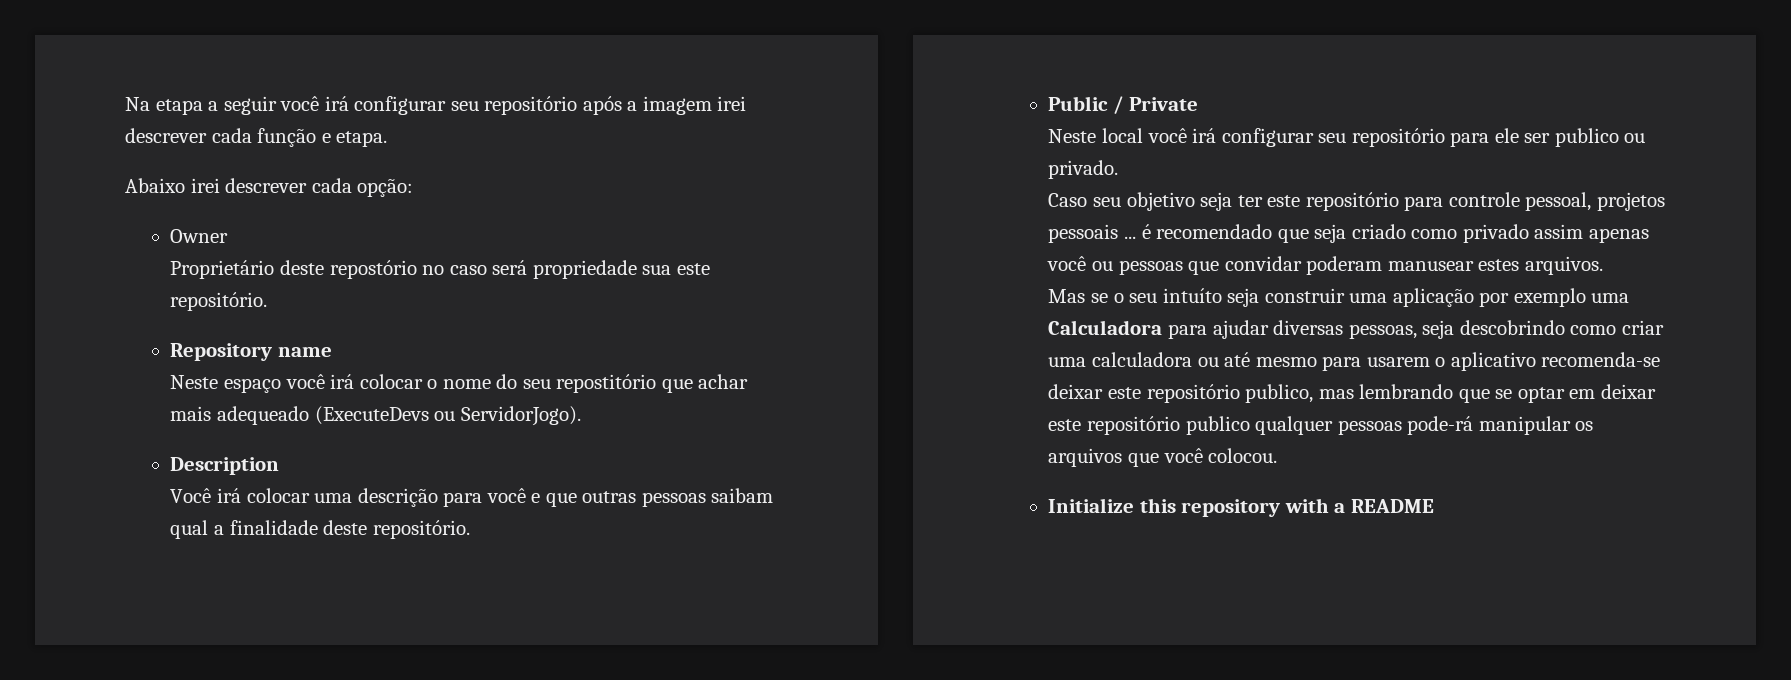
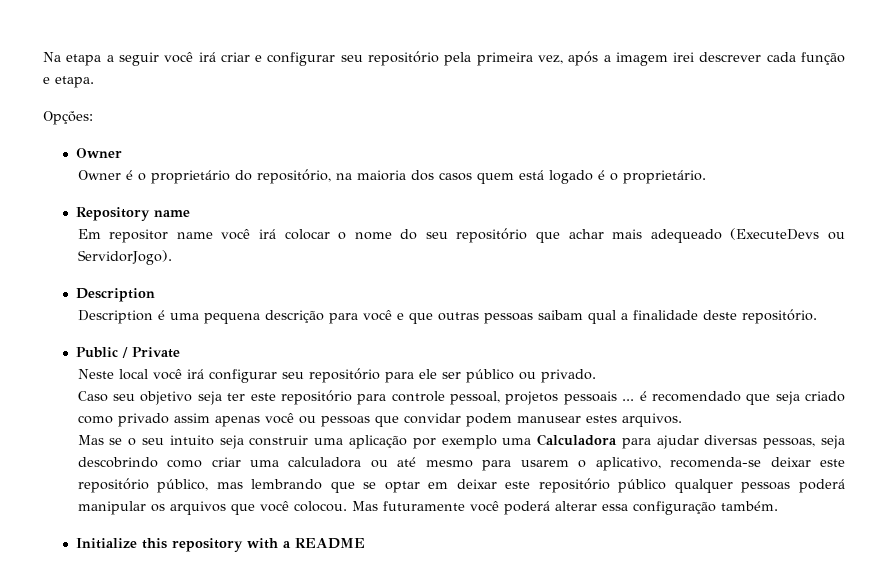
- Na etapa a seguir você irá configurar seu repositório após a imagem irei descrever cada função e etapa.
+ Na etapa a seguir você irá criar e configurar seu repositório pela primeira vez, após a imagem irei descrever cada função e etapa.
- Abaixo irei descrever cada opção:
+ Opções:
  Owner
- Proprietário deste repostório no caso será propriedade sua este repositório.
+ Owner é o proprietário do repositório, na maioria dos casos quem está logado é o proprietário.
- Neste espaço você irá colocar o nome do seu repostitório que achar mais adequeado (ExecuteDevs ou ServidorJogo).
+ Em repositor name você irá colocar o nome do seu repositório que achar mais adequeado (ExecuteDevs ou ServidorJogo).
- Você irá colocar uma descrição para você e que outras pessoas saibam qual a finalidade deste repositório.
+ Description é uma pequena descrição para você e que outras pessoas saibam qual a finalidade deste repositório.
- Neste local você irá configurar seu repositório para ele ser publico ou privado.
+ Neste local você irá configurar seu repositório para ele ser público ou privado.
- Caso seu objetivo seja ter este repositório para controle pessoal, projetos pessoais ... é recomendado que seja criado como privado assim apenas você ou pessoas que convidar poderam manusear estes arquivos.
+ Caso seu objetivo seja ter este repositório para controle pessoal, projetos pessoais ... é recomendado que seja criado como privado assim apenas você ou pessoas que convidar podem manusear estes arquivos.
- Mas se o seu intuíto seja construir uma aplicação por exemplo uma Calculadora para ajudar diversas pessoas, seja descobrindo como criar uma calculadora ou até mesmo para usarem o aplicativo recomenda-se deixar este repositório publico, mas lembrando que se optar em deixar este repositório publico qualquer pessoas pode-rá manipular os arquivos que você colocou.
+ Mas se o seu intuito seja construir uma aplicação por exemplo uma Calculadora para ajudar diversas pessoas, seja descobrindo como criar uma calculadora ou até mesmo para usarem o aplicativo, recomenda-se deixar este repositório público, mas lembrando que se optar em deixar este repositório público qualquer pessoas poderá manipular os arquivos que você colocou. Mas futuramente você poderá alterar essa configuração também.

